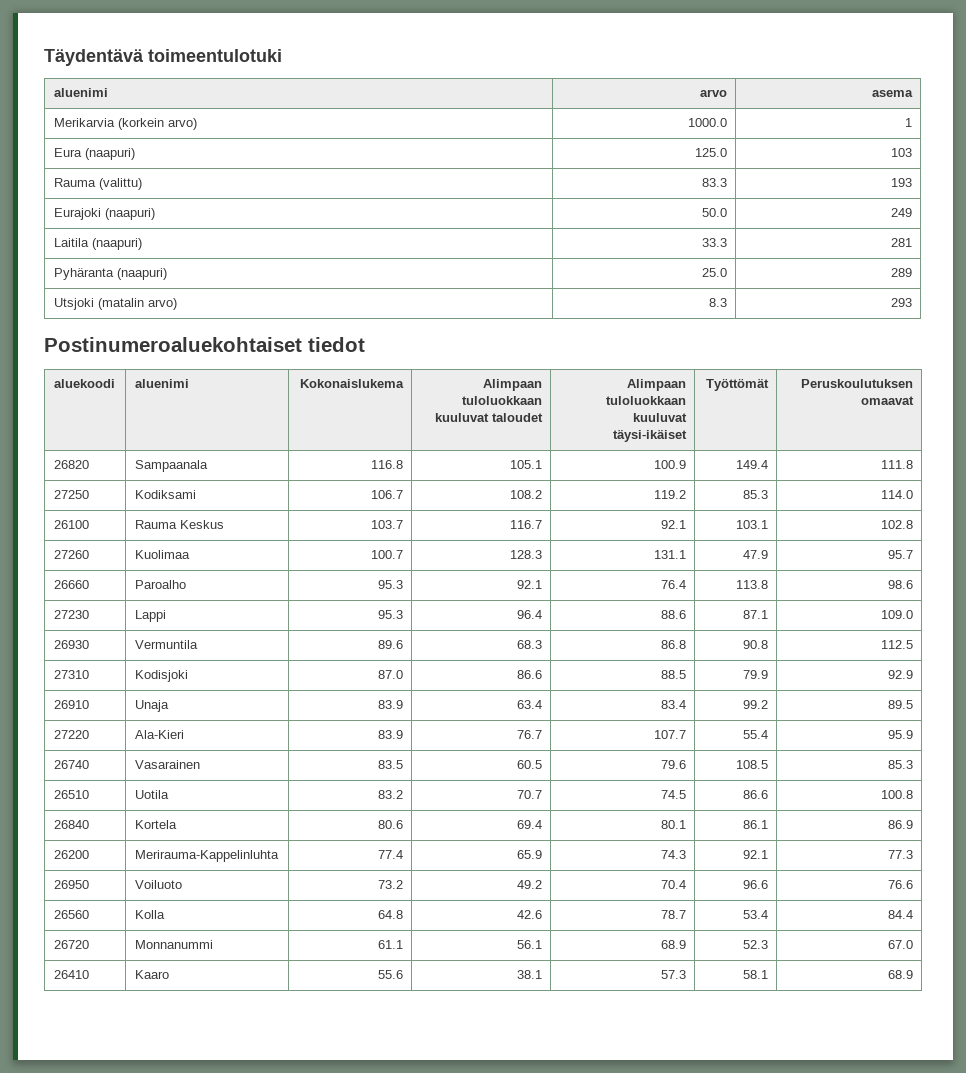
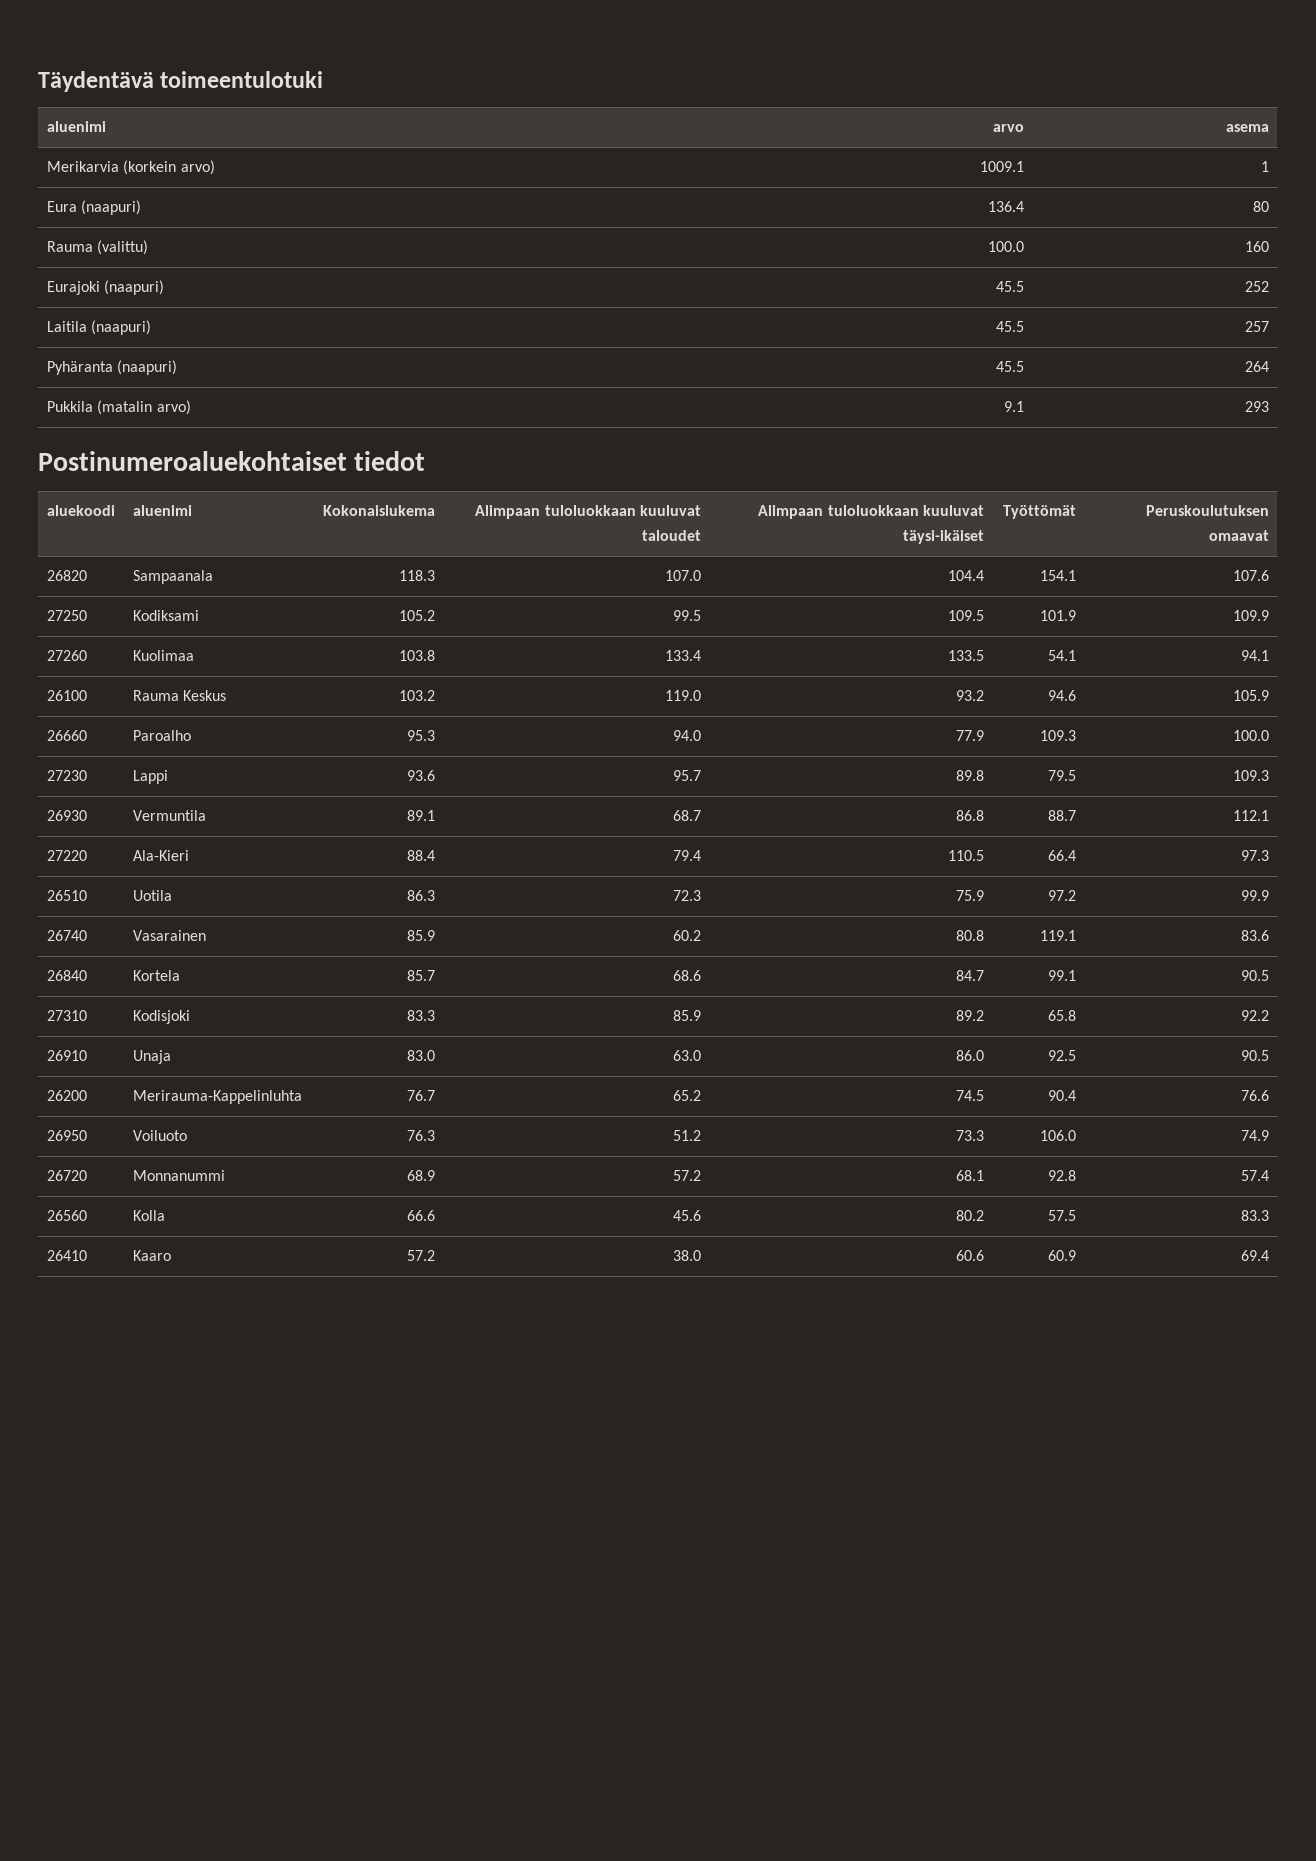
- Merikarvia (korkein arvo) | 1000.0 | 1
+ Merikarvia (korkein arvo) | 1009.1 | 1
- Eura (naapuri) | 125.0 | 103
+ Eura (naapuri) | 136.4 | 80
- Rauma (valittu) | 83.3 | 193
+ Rauma (valittu) | 100.0 | 160
- Eurajoki (naapuri) | 50.0 | 249
+ Eurajoki (naapuri) | 45.5 | 252
- Laitila (naapuri) | 33.3 | 281
+ Laitila (naapuri) | 45.5 | 257
- Pyhäranta (naapuri) | 25.0 | 289
- Utsjoki (matalin arvo) | 8.3 | 293
+ Pyhäranta (naapuri) | 45.5 | 264
+ Pukkila (matalin arvo) | 9.1 | 293
- 26820 | Sampaanala | 116.8 | 105.1 | 100.9 | 149.4 | 111.8
- 27250 | Kodiksami | 106.7 | 108.2 | 119.2 | 85.3 | 114.0
- 26100 | Rauma Keskus | 103.7 | 116.7 | 92.1 | 103.1 | 102.8
- 27260 | Kuolimaa | 100.7 | 128.3 | 131.1 | 47.9 | 95.7
- 26660 | Paroalho | 95.3 | 92.1 | 76.4 | 113.8 | 98.6
- 27230 | Lappi | 95.3 | 96.4 | 88.6 | 87.1 | 109.0
+ 26820 | Sampaanala | 118.3 | 107.0 | 104.4 | 154.1 | 107.6
+ 27250 | Kodiksami | 105.2 | 99.5 | 109.5 | 101.9 | 109.9
+ 27260 | Kuolimaa | 103.8 | 133.4 | 133.5 | 54.1 | 94.1
+ 26100 | Rauma Keskus | 103.2 | 119.0 | 93.2 | 94.6 | 105.9
+ 26660 | Paroalho | 95.3 | 94.0 | 77.9 | 109.3 | 100.0
+ 27230 | Lappi | 93.6 | 95.7 | 89.8 | 79.5 | 109.3
- 26930 | Vermuntila | 89.6 | 68.3 | 86.8 | 90.8 | 112.5
- 27310 | Kodisjoki | 87.0 | 86.6 | 88.5 | 79.9 | 92.9
- 26910 | Unaja | 83.9 | 63.4 | 83.4 | 99.2 | 89.5
- 27220 | Ala-Kieri | 83.9 | 76.7 | 107.7 | 55.4 | 95.9
- 26740 | Vasarainen | 83.5 | 60.5 | 79.6 | 108.5 | 85.3
- 26510 | Uotila | 83.2 | 70.7 | 74.5 | 86.6 | 100.8
- 26840 | Kortela | 80.6 | 69.4 | 80.1 | 86.1 | 86.9
- 26200 | Merirauma-Kappelinluhta | 77.4 | 65.9 | 74.3 | 92.1 | 77.3
- 26950 | Voiluoto | 73.2 | 49.2 | 70.4 | 96.6 | 76.6
- 26560 | Kolla | 64.8 | 42.6 | 78.7 | 53.4 | 84.4
- 26720 | Monnanummi | 61.1 | 56.1 | 68.9 | 52.3 | 67.0
- 26410 | Kaaro | 55.6 | 38.1 | 57.3 | 58.1 | 68.9
+ 26930 | Vermuntila | 89.1 | 68.7 | 86.8 | 88.7 | 112.1
+ 27220 | Ala-Kieri | 88.4 | 79.4 | 110.5 | 66.4 | 97.3
+ 26510 | Uotila | 86.3 | 72.3 | 75.9 | 97.2 | 99.9
+ 26740 | Vasarainen | 85.9 | 60.2 | 80.8 | 119.1 | 83.6
+ 26840 | Kortela | 85.7 | 68.6 | 84.7 | 99.1 | 90.5
+ 27310 | Kodisjoki | 83.3 | 85.9 | 89.2 | 65.8 | 92.2
+ 26910 | Unaja | 83.0 | 63.0 | 86.0 | 92.5 | 90.5
+ 26200 | Merirauma-Kappelinluhta | 76.7 | 65.2 | 74.5 | 90.4 | 76.6
+ 26950 | Voiluoto | 76.3 | 51.2 | 73.3 | 106.0 | 74.9
+ 26720 | Monnanummi | 68.9 | 57.2 | 68.1 | 92.8 | 57.4
+ 26560 | Kolla | 66.6 | 45.6 | 80.2 | 57.5 | 83.3
+ 26410 | Kaaro | 57.2 | 38.0 | 60.6 | 60.9 | 69.4

